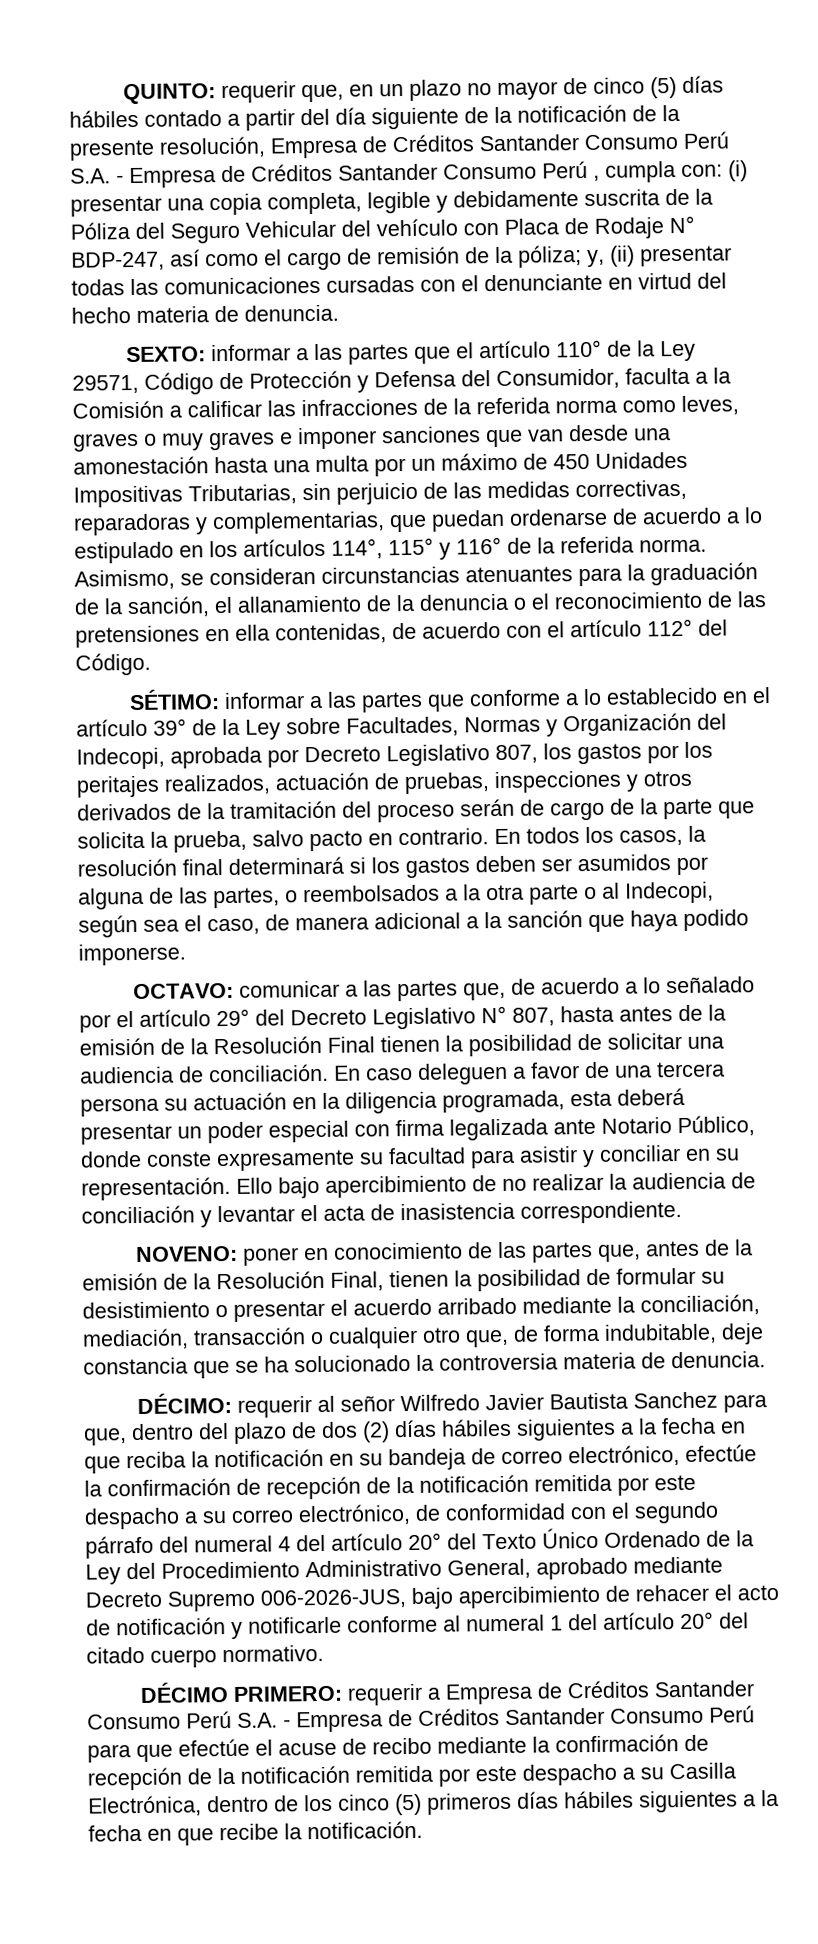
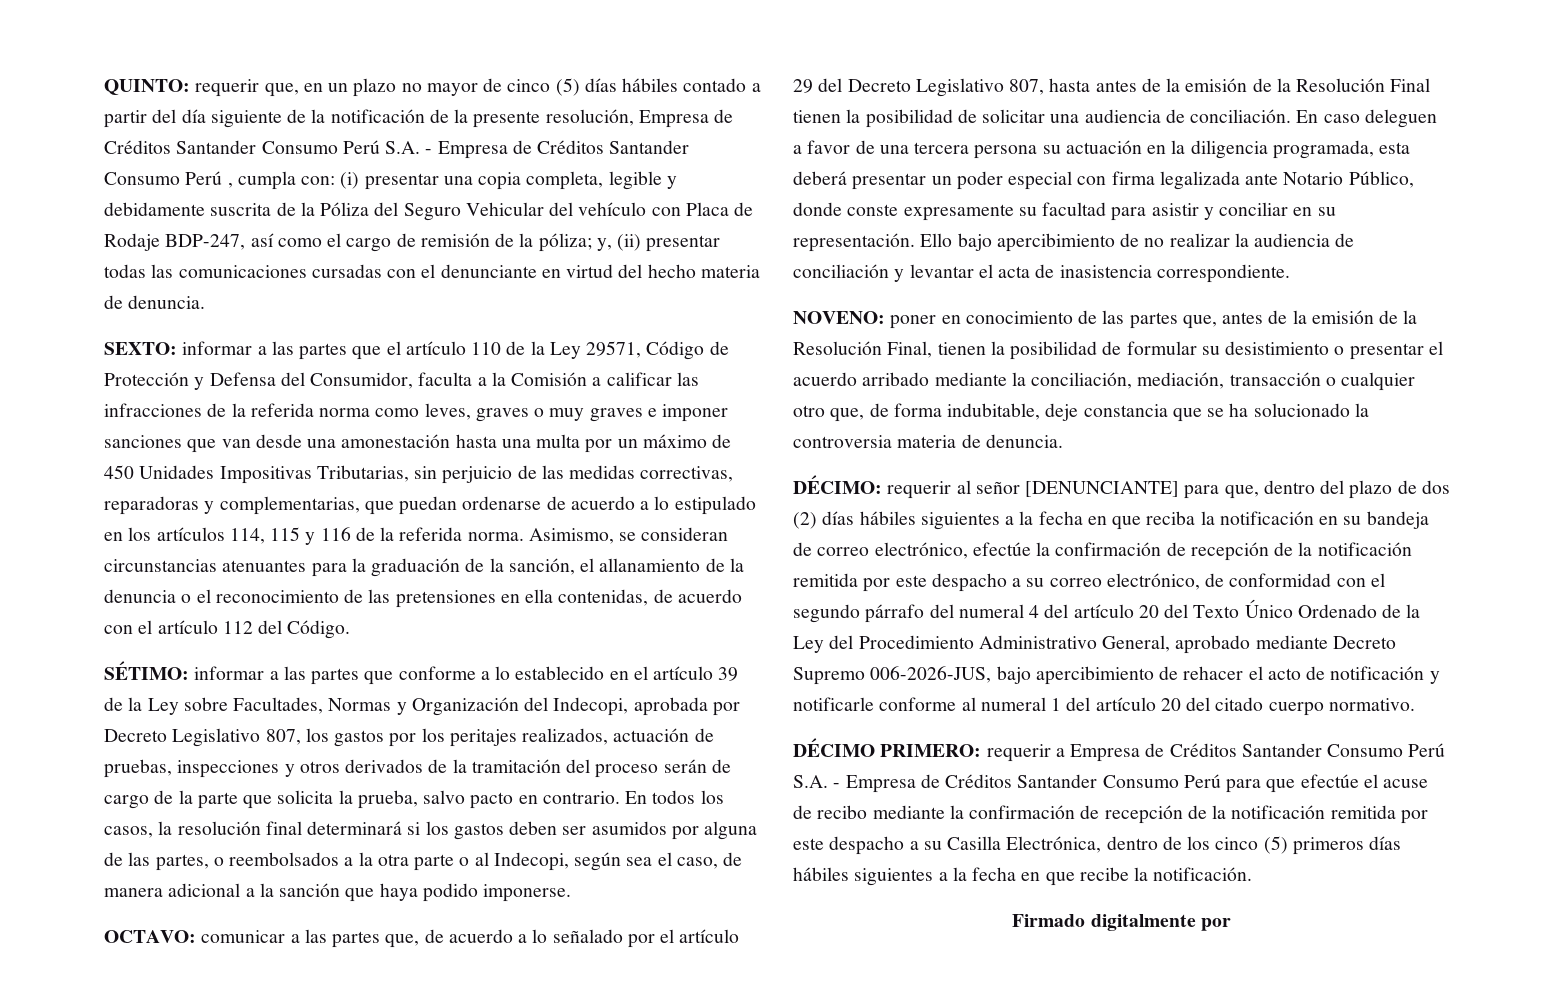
- (i) presentar una copia completa, legible y debidamente suscrita de la Póliza del Seguro Vehicular del vehículo con Placa de Rodaje N° BDP-247, así como el cargo de remisión de la póliza;
+ (i) presentar una copia completa, legible y debidamente suscrita de la Póliza del Seguro Vehicular del vehículo con Placa de Rodaje BDP-247, así como el cargo de remisión de la póliza;
- informar a las partes que el artículo 110° de la Ley 29571, Código de Protección y Defensa del Consumidor, faculta a la Comisión a calificar las infracciones de la referida norma como leves, graves o muy graves e imponer sanciones que van desde una amonestación hasta una multa por un máximo de 450 Unidades Impositivas Tributarias, sin perjuicio de las medidas correctivas, reparadoras y complementarias, que puedan ordenarse de acuerdo a lo estipulado en los artículos 114°, 115° y 116° de la referida norma.
+ informar a las partes que el artículo 110 de la Ley 29571, Código de Protección y Defensa del Consumidor, faculta a la Comisión a calificar las infracciones de la referida norma como leves, graves o muy graves e imponer sanciones que van desde una amonestación hasta una multa por un máximo de 450 Unidades Impositivas Tributarias, sin perjuicio de las medidas correctivas, reparadoras y complementarias, que puedan ordenarse de acuerdo a lo estipulado en los artículos 114, 115 y 116 de la referida norma.
- Asimismo, se consideran circunstancias atenuantes para la graduación de la sanción, el allanamiento de la denuncia o el reconocimiento de las pretensiones en ella contenidas, de acuerdo con el artículo 112° del Código.
+ Asimismo, se consideran circunstancias atenuantes para la graduación de la sanción, el allanamiento de la denuncia o el reconocimiento de las pretensiones en ella contenidas, de acuerdo con el artículo 112 del Código.
- SÉTIMO: informar a las partes que conforme a lo establecido en el artículo 39° de la Ley sobre Facultades, Normas y Organización del Indecopi, aprobada por Decreto Legislativo 807, los gastos por los peritajes realizados, actuación de pruebas, inspecciones y otros derivados de la tramitación del proceso serán de cargo de la parte que solicita la prueba, salvo pacto en contrario.
+ SÉTIMO: informar a las partes que conforme a lo establecido en el artículo 39 de la Ley sobre Facultades, Normas y Organización del Indecopi, aprobada por Decreto Legislativo 807, los gastos por los peritajes realizados, actuación de pruebas, inspecciones y otros derivados de la tramitación del proceso serán de cargo de la parte que solicita la prueba, salvo pacto en contrario.
- OCTAVO: comunicar a las partes que, de acuerdo a lo señalado por el artículo 29° del Decreto Legislativo N° 807, hasta antes de la emisión de la Resolución Final tienen la posibilidad de solicitar una audiencia de conciliación.
+ OCTAVO: comunicar a las partes que, de acuerdo a lo señalado por el artículo 29 del Decreto Legislativo 807, hasta antes de la emisión de la Resolución Final tienen la posibilidad de solicitar una audiencia de conciliación.
- requerir al señor Wilfredo Javier Bautista Sanchez para que, dentro del plazo de dos (2) días hábiles siguientes a la fecha en que reciba la notificación en su bandeja de correo electrónico, efectúe la confirmación de recepción de la notificación remitida por este despacho a su correo electrónico, de conformidad con el segundo párrafo del numeral 4 del artículo 20° del Texto Único Ordenado de la Ley del Procedimiento Administrativo General, aprobado mediante Decreto Supremo 006-2026-JUS, bajo apercibimiento de rehacer el acto de notificación y notificarle conforme al numeral 1 del artículo 20° del citado cuerpo normativo.
+ requerir al señor [DENUNCIANTE] para que, dentro del plazo de dos (2) días hábiles siguientes a la fecha en que reciba la notificación en su bandeja de correo electrónico, efectúe la confirmación de recepción de la notificación remitida por este despacho a su correo electrónico, de conformidad con el segundo párrafo del numeral 4 del artículo 20 del Texto Único Ordenado de la Ley del Procedimiento Administrativo General, aprobado mediante Decreto Supremo 006-2026-JUS, bajo apercibimiento de rehacer el acto de notificación y notificarle conforme al numeral 1 del artículo 20 del citado cuerpo normativo.
+ Firmado digitalmente por

